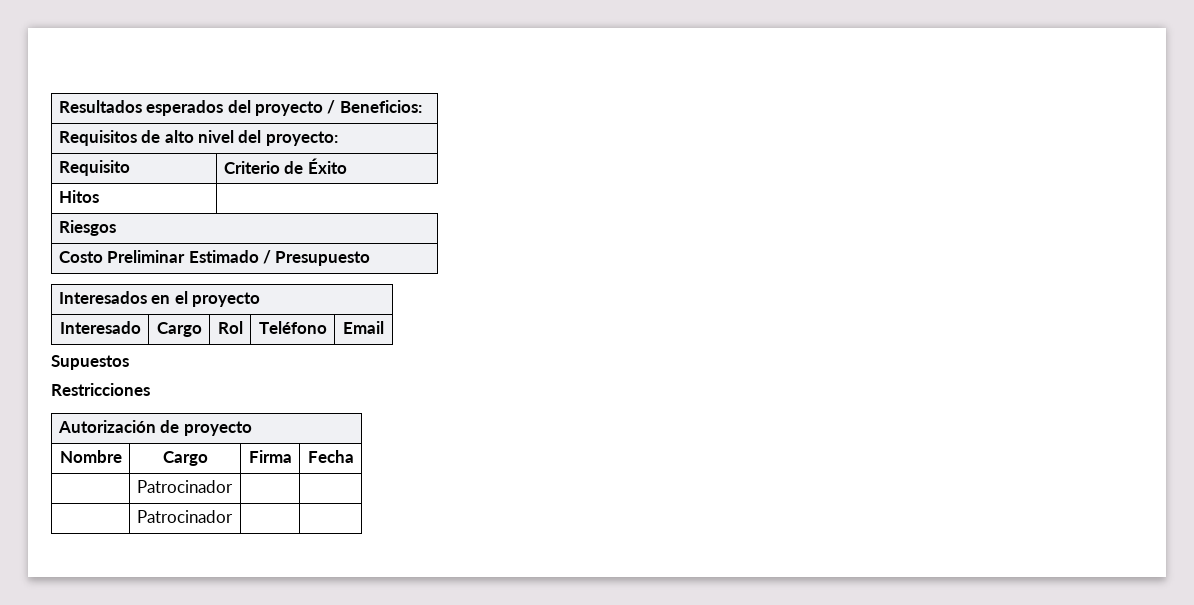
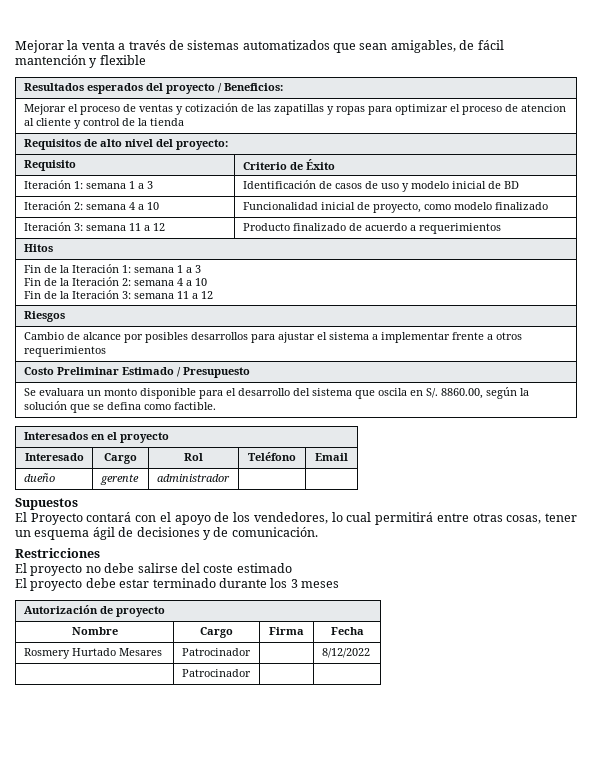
+ Mejorar la venta a través de sistemas automatizados que sean amigables, de fácil mantención y flexible
+ Mejorar el proceso de ventas y cotización de las zapatillas y ropas para optimizar el proceso de atencion al cliente y control de la tienda
+ Iteración 1: semana 1 a 3 | Identificación de casos de uso y modelo inicial de BD
+ Iteración 2: semana 4 a 10 | Funcionalidad inicial de proyecto, como modelo finalizado
+ Iteración 3: semana 11 a 12 | Producto finalizado de acuerdo a requerimientos
  Hitos
+ Fin de la Iteración 1: semana 1 a 3
+ Fin de la Iteración 2: semana 4 a 10
+ Fin de la Iteración 3: semana 11 a 12
  Riesgos
+ Cambio de alcance por posibles desarrollos para ajustar el sistema a implementar frente a otros requerimientos
+ Se evaluara un monto disponible para el desarrollo del sistema que oscila en S/. 8860.00, según la solución que se defina como factible.
+ dueño | gerente | administrador | |
  Supuestos
+ El Proyecto contará con el apoyo de los vendedores, lo cual permitirá entre otras cosas, tener un esquema ágil de decisiones y de comunicación.
  Restricciones
+ El proyecto no debe salirse del coste estimado
+ El proyecto debe estar terminado durante los 3 meses
  Nombre | Cargo | Firma | Fecha
- | Patrocinador | |
+ Rosmery Hurtado Mesares | Patrocinador | | 8/12/2022

